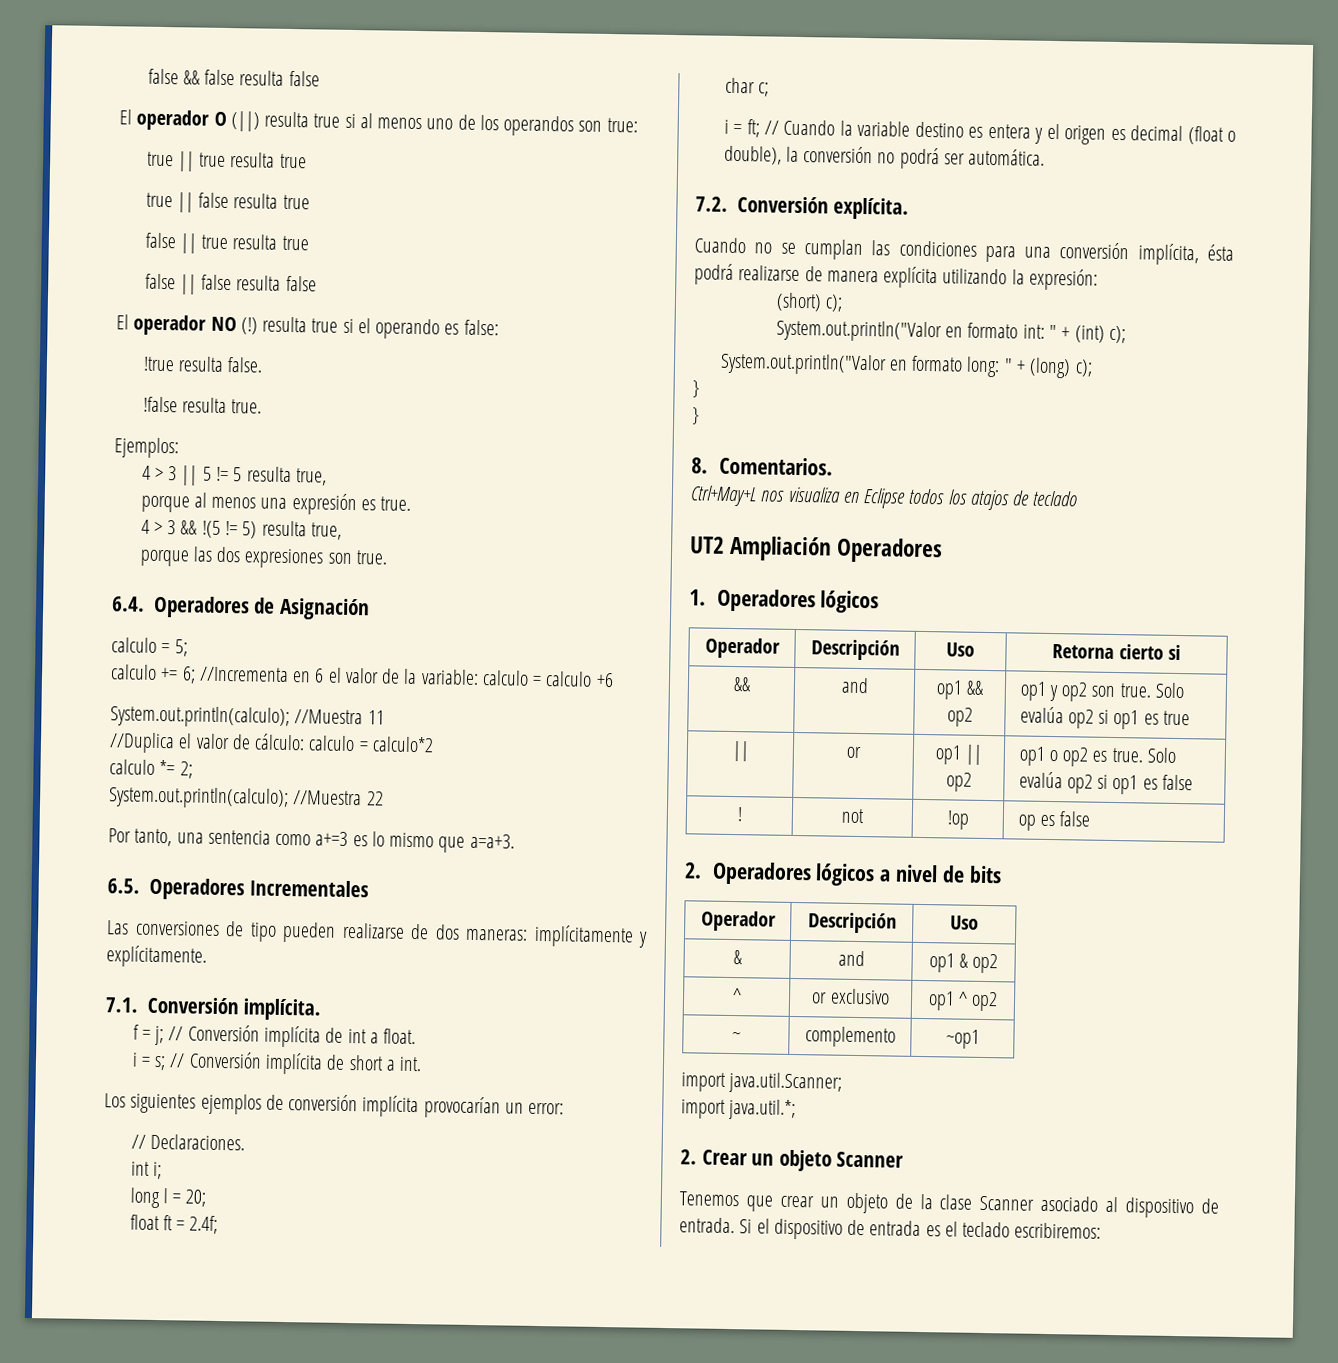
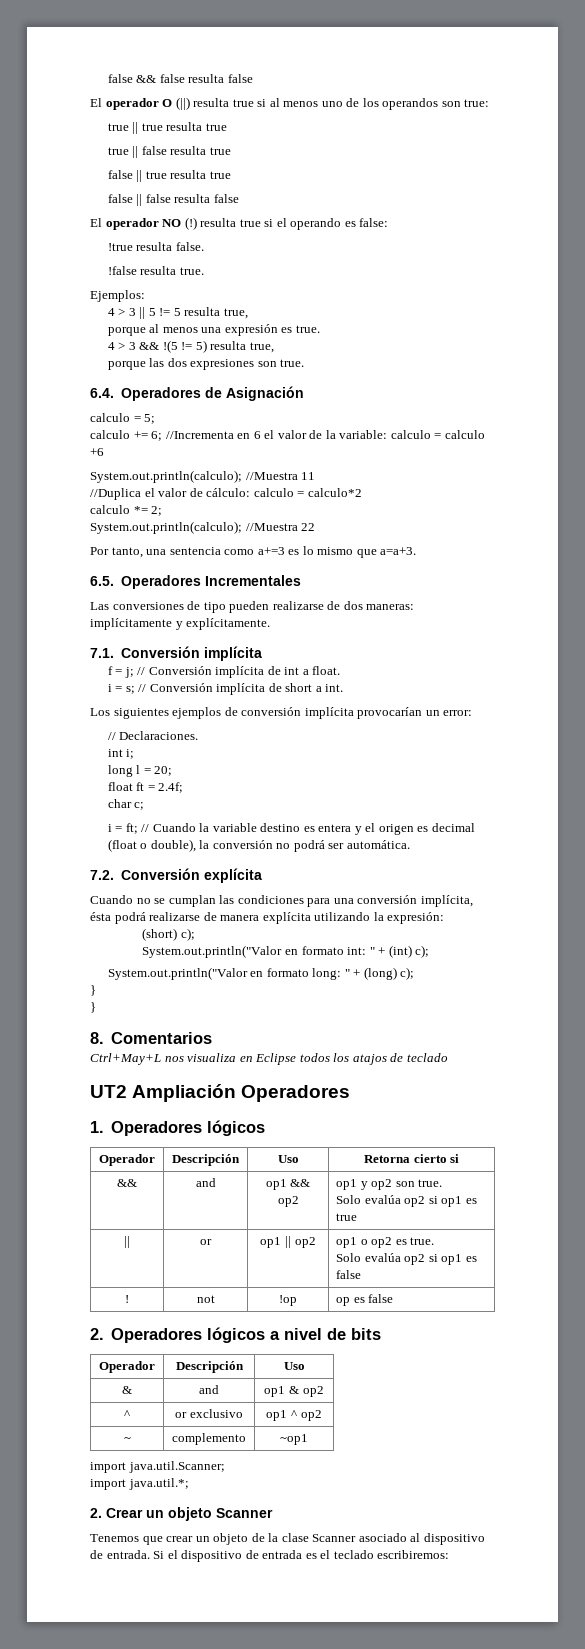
- 7.1. Conversión implícita.
+ 7.1. Conversión implícita
- 7.2. Conversión explícita.
+ 7.2. Conversión explícita
- 8. Comentarios.
+ 8. Comentarios
- && | and | op1 && op2 | op1 y op2 son true. Solo evalúa op2 si op1 es true
+ && | and | op1 && op2 | op1 y op2 son true.
+ Solo evalúa op2 si op1 es true
- || | or | op1 || op2 | op1 o op2 es true. Solo evalúa op2 si op1 es false
+ || | or | op1 || op2 | op1 o op2 es true.
+ Solo evalúa op2 si op1 es false

